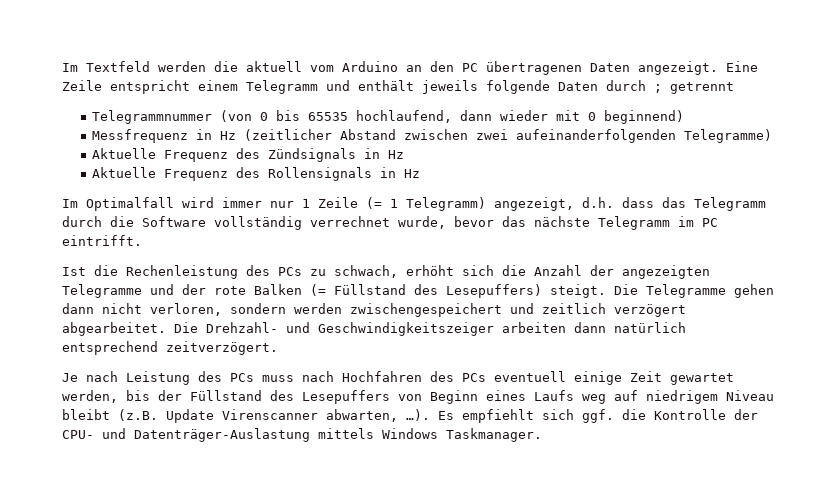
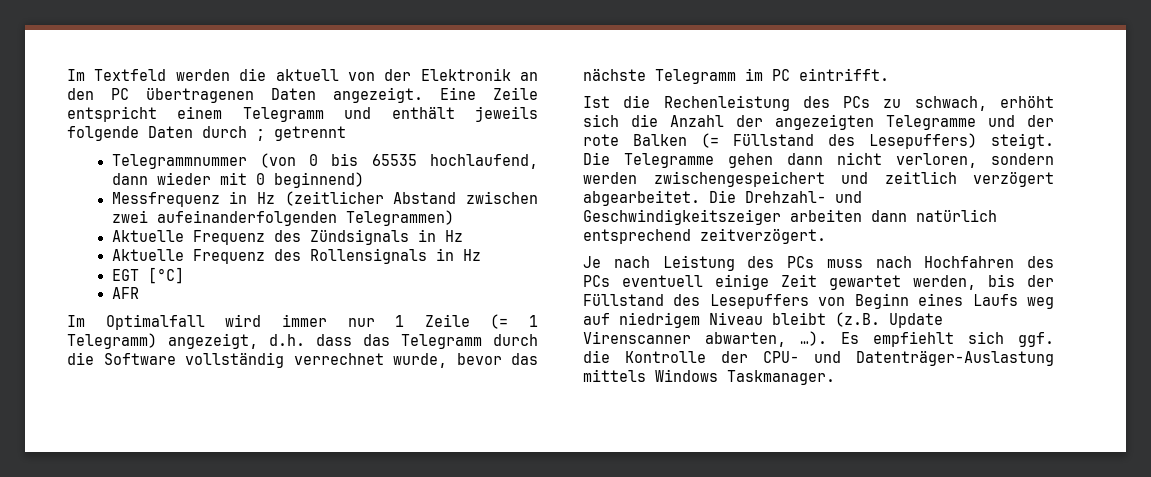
- Im Textfeld werden die aktuell vom Arduino an den PC übertragenen Daten angezeigt.
+ Im Textfeld werden die aktuell von der Elektronik an den PC übertragenen Daten angezeigt.
- Messfrequenz in Hz (zeitlicher Abstand zwischen zwei aufeinanderfolgenden Telegramme)
+ Messfrequenz in Hz (zeitlicher Abstand zwischen zwei aufeinanderfolgenden Telegrammen)
+ EGT [°C]
+ AFR

